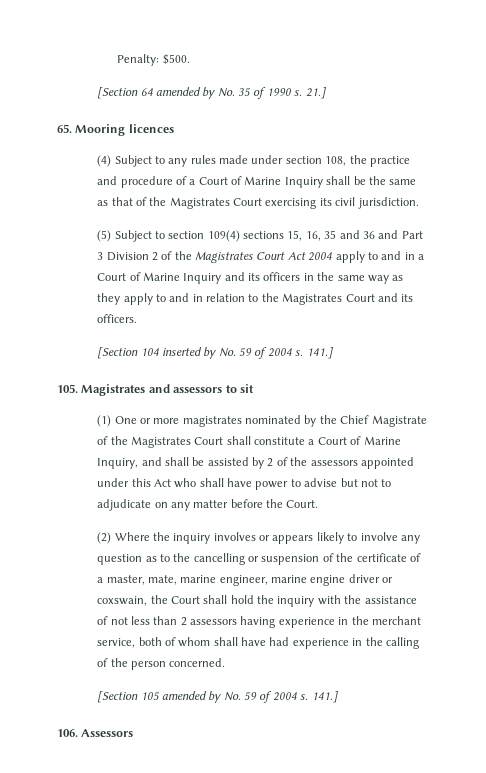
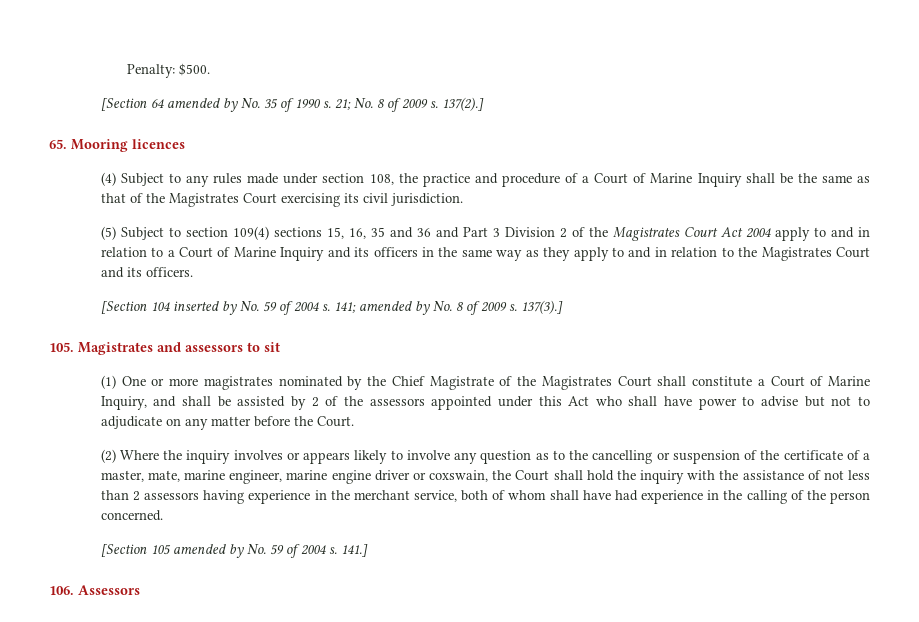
- 21.]
+ 21; No. 8 of 2009 s. 137(2).]
- (5) Subject to section 109(4) sections 15, 16, 35 and 36 and Part 3 Division 2 of the Magistrates Court Act 2004 apply to and in a Court of Marine Inquiry and its officers in the same way as they apply to and in relation to the Magistrates Court and its officers.
+ (5) Subject to section 109(4) sections 15, 16, 35 and 36 and Part 3 Division 2 of the Magistrates Court Act 2004 apply to and in relation to a Court of Marine Inquiry and its officers in the same way as they apply to and in relation to the Magistrates Court and its officers.
- [Section 104 inserted by No. 59 of 2004 s. 141.]
+ [Section 104 inserted by No. 59 of 2004 s. 141; amended by No. 8 of 2009 s. 137(3).]

